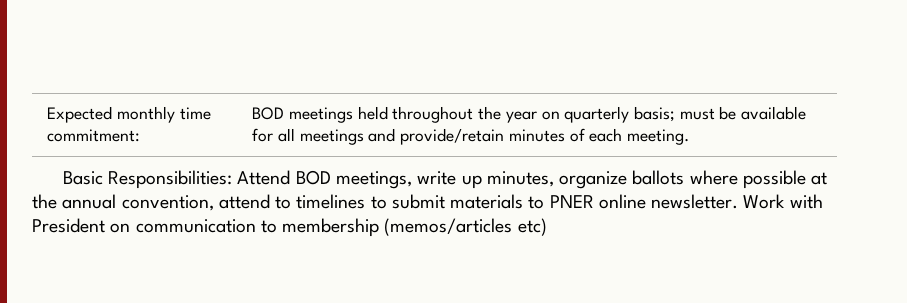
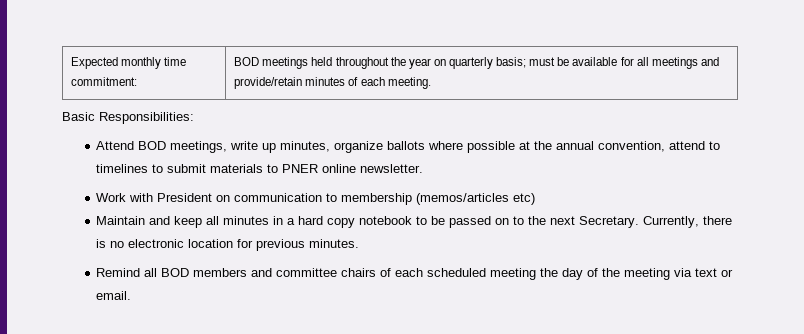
- Basic Responsibilities: Attend BOD meetings, write up minutes, organize ballots where possible at the annual convention, attend to timelines to submit materials to PNER online newsletter. Work with President on communication to membership (memos/articles etc)
+ Basic Responsibilities:
+ Attend BOD meetings, write up minutes, organize ballots where possible at the annual convention, attend to timelines to submit materials to PNER online newsletter.
+ Work with President on communication to membership (memos/articles etc)
+ Maintain and keep all minutes in a hard copy notebook to be passed on to the next Secretary. Currently, there is no electronic location for previous minutes.
+ Remind all BOD members and committee chairs of each scheduled meeting the day of the meeting via text or email.

